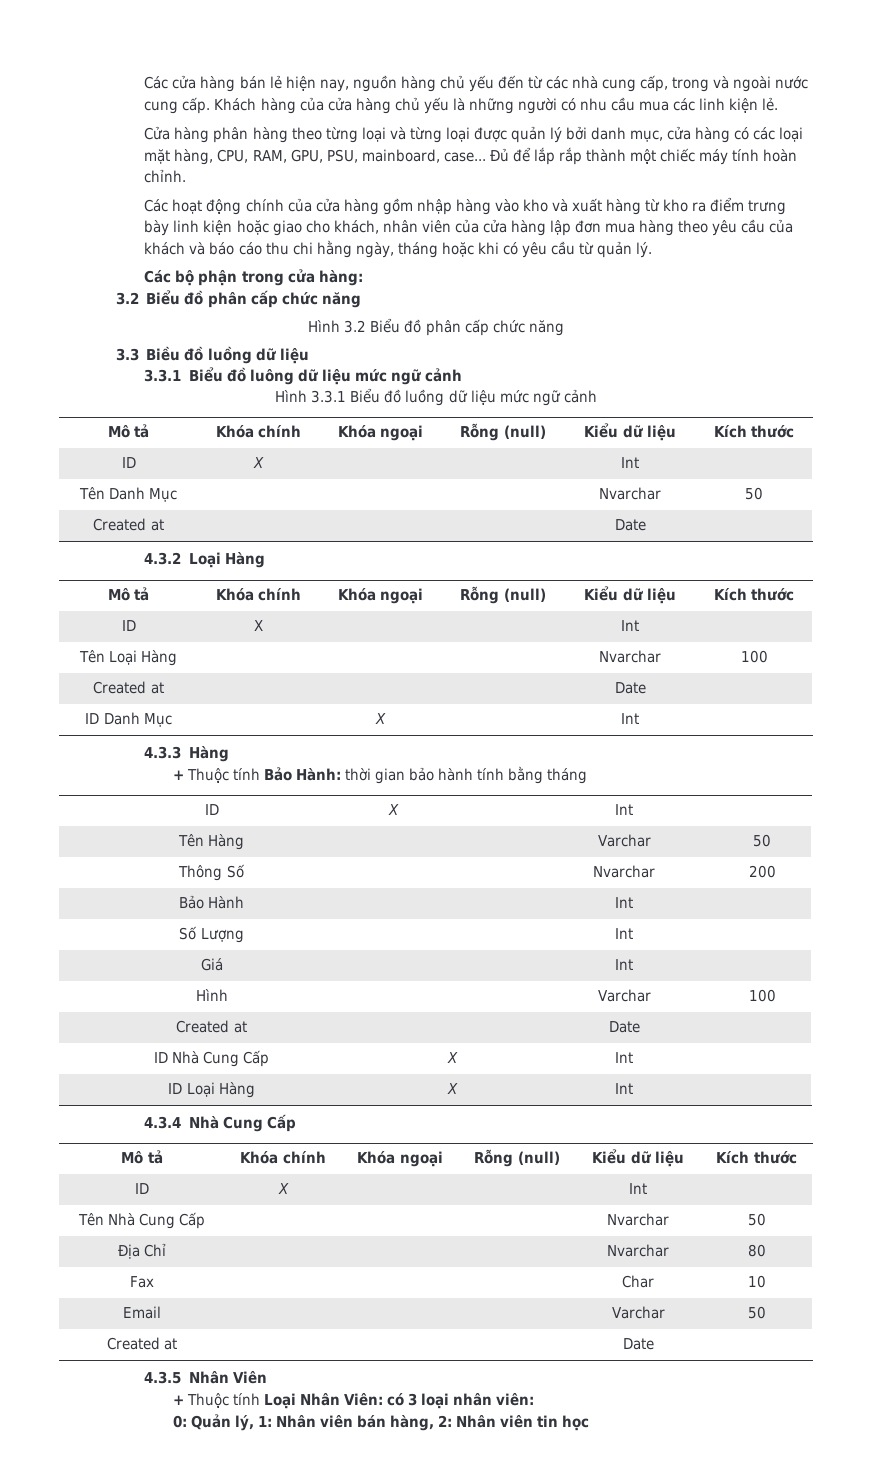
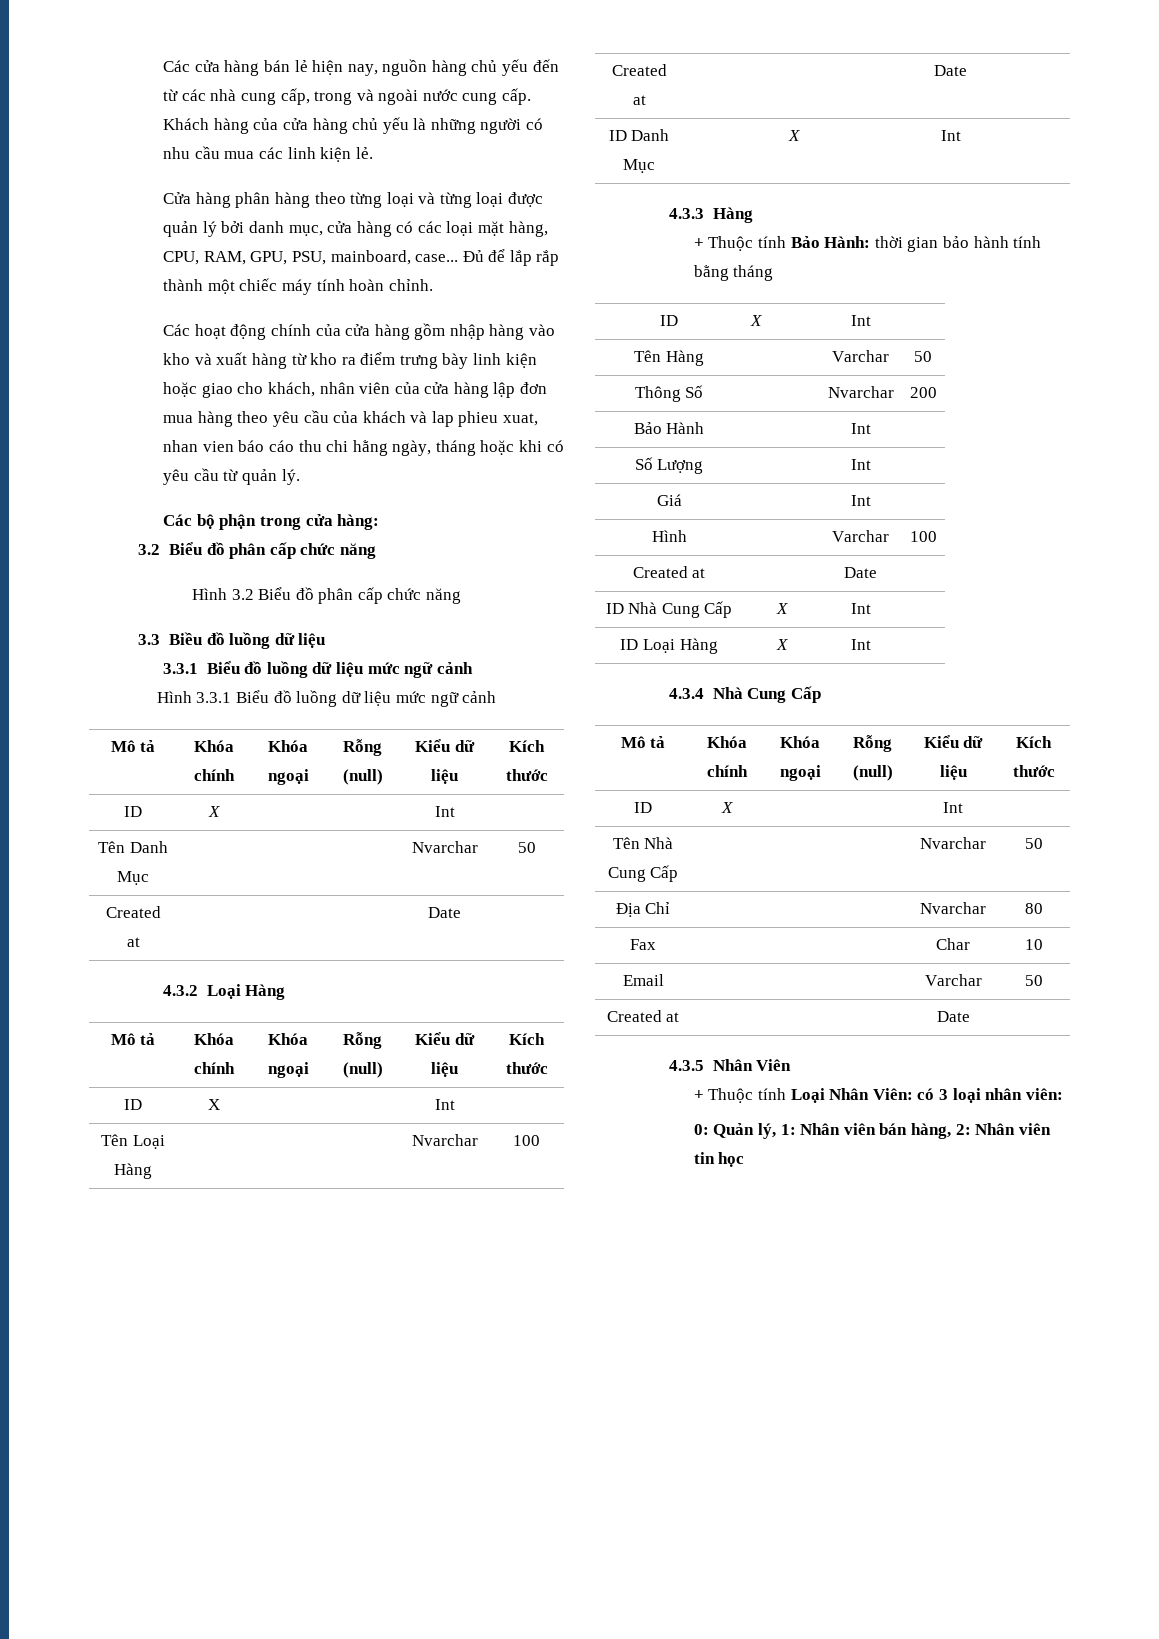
- Các hoạt động chính của cửa hàng gồm nhập hàng vào kho và xuất hàng từ kho ra điểm trưng bày linh kiện hoặc giao cho khách, nhân viên của cửa hàng lập đơn mua hàng theo yêu cầu của khách và báo cáo thu chi hằng ngày, tháng hoặc khi có yêu cầu từ quản lý.
+ Các hoạt động chính của cửa hàng gồm nhập hàng vào kho và xuất hàng từ kho ra điểm trưng bày linh kiện hoặc giao cho khách, nhân viên của cửa hàng lập đơn mua hàng theo yêu cầu của khách và lap phieu xuat, nhan vien báo cáo thu chi hằng ngày, tháng hoặc khi có yêu cầu từ quản lý.
  3.3 Biều đồ luồng dữ liệu
- 3.3.1 Biểu đồ luông dữ liệu mức ngữ cảnh
+ 3.3.1 Biểu đồ luồng dữ liệu mức ngữ cảnh

